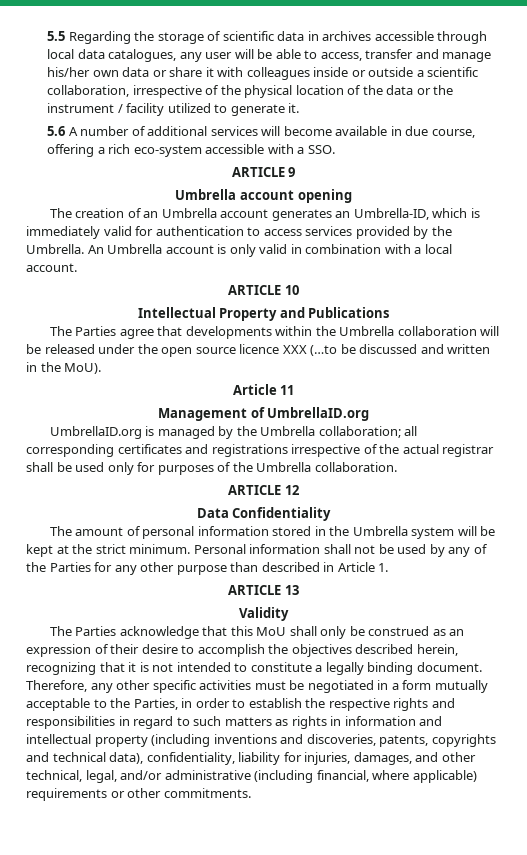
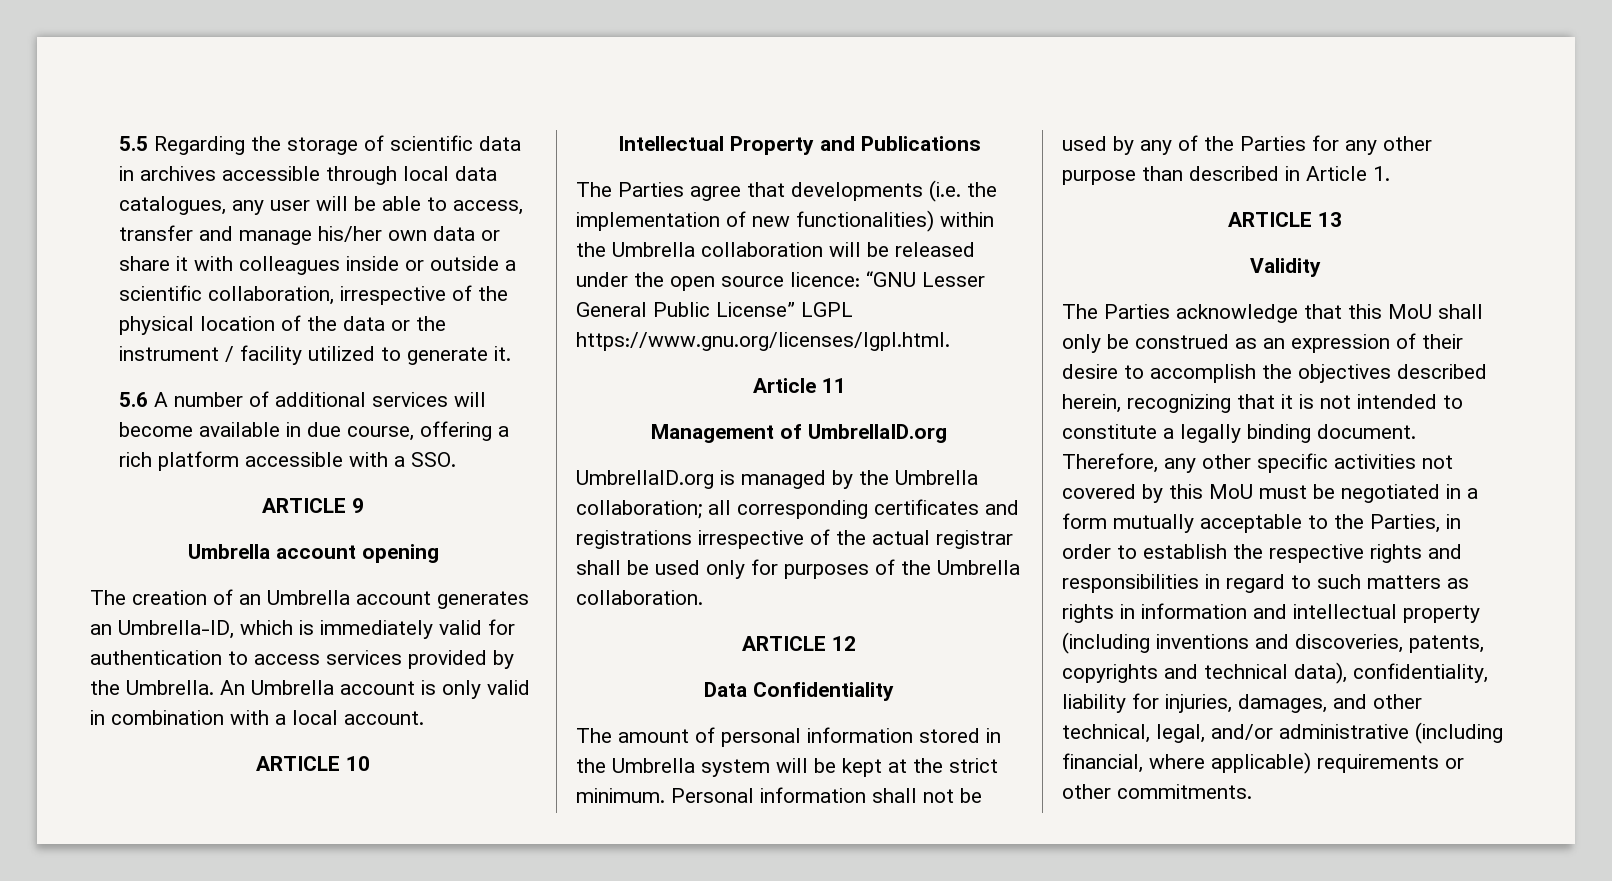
- 5.6 A number of additional services will become available in due course, offering a rich eco-system accessible with a SSO.
+ 5.6 A number of additional services will become available in due course, offering a rich platform accessible with a SSO.
- The Parties agree that developments within the Umbrella collaboration will be released under the open source licence XXX (…to be discussed and written in the MoU).
+ The Parties agree that developments (i.e. the implementation of new functionalities) within the Umbrella collaboration will be released under the open source licence: “GNU Lesser General Public License” LGPL https://www.gnu.org/licenses/lgpl.html.
- Therefore, any other specific activities must be negotiated in a form mutually acceptable to the Parties, in order to establish the respective rights and responsibilities in regard to such matters as rights in information and intellectual property (including inventions and discoveries, patents, copyrights and technical data), confidentiality, liability for injuries, damages, and other technical, legal, and/or administrative (including financial, where applicable) requirements or other commitments.
+ Therefore, any other specific activities not covered by this MoU must be negotiated in a form mutually acceptable to the Parties, in order to establish the respective rights and responsibilities in regard to such matters as rights in information and intellectual property (including inventions and discoveries, patents, copyrights and technical data), confidentiality, liability for injuries, damages, and other technical, legal, and/or administrative (including financial, where applicable) requirements or other commitments.

